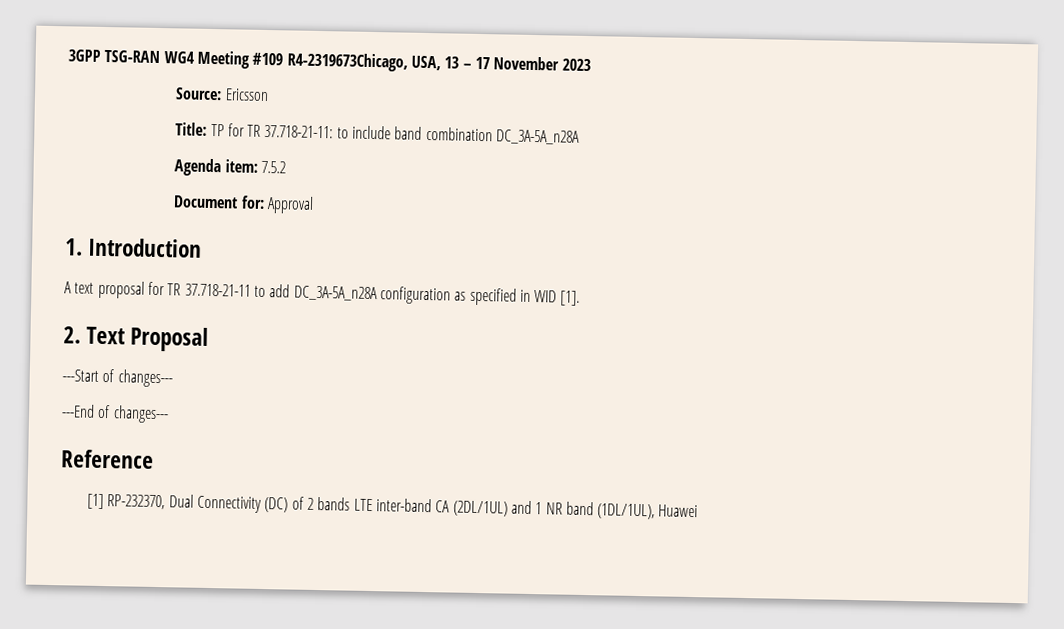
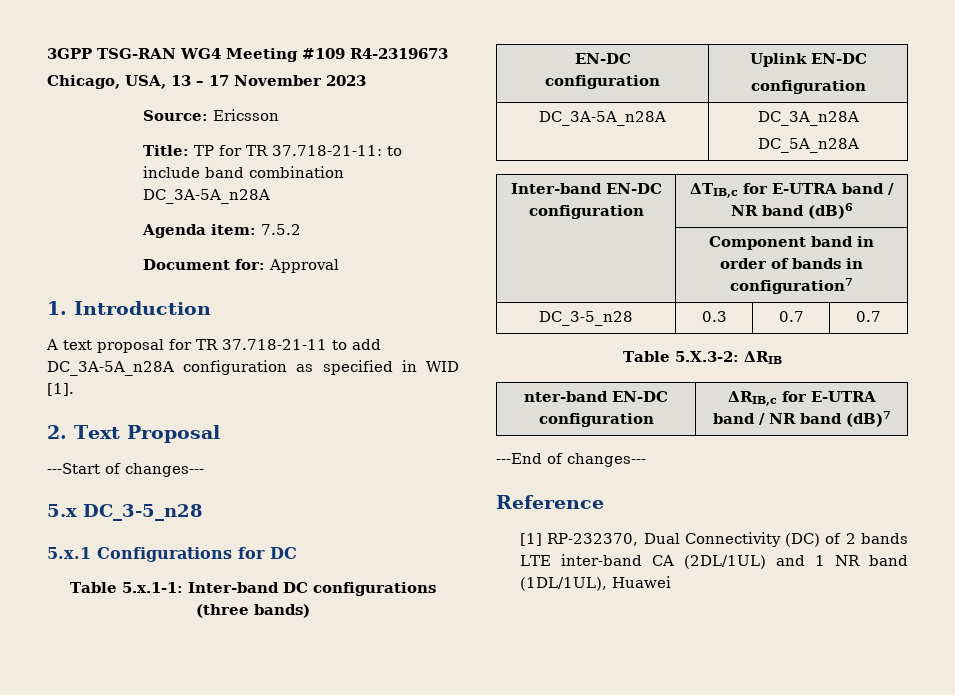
- 3GPP TSG-RAN WG4 Meeting #109 R4-2319673Chicago, USA, 13 – 17 November 2023
+ 3GPP TSG-RAN WG4 Meeting #109 R4-2319673
+ Chicago, USA, 13 – 17 November 2023
+ 5.x DC_3-5_n28
+ 5.x.1 Configurations for DC
+ Table 5.x.1-1: Inter-band DC configurations (three bands)
+ EN-DC
+ configuration | Uplink EN-DC
+ configuration
+ DC_3A-5A_n28A | DC_3A_n28A
+ DC_5A_n28A
+ Inter-band EN-DC configuration | ΔTIB,c for E-UTRA band / NR band (dB)6
+ | Component band in order of bands in configuration7
+ DC_3-5_n28 | 0.3 | 0.7 | 0.7
+ Table 5.X.3-2: ΔRIB
+ nter-band EN-DC configuration | ΔRIB,c for E-UTRA band / NR band (dB)7

